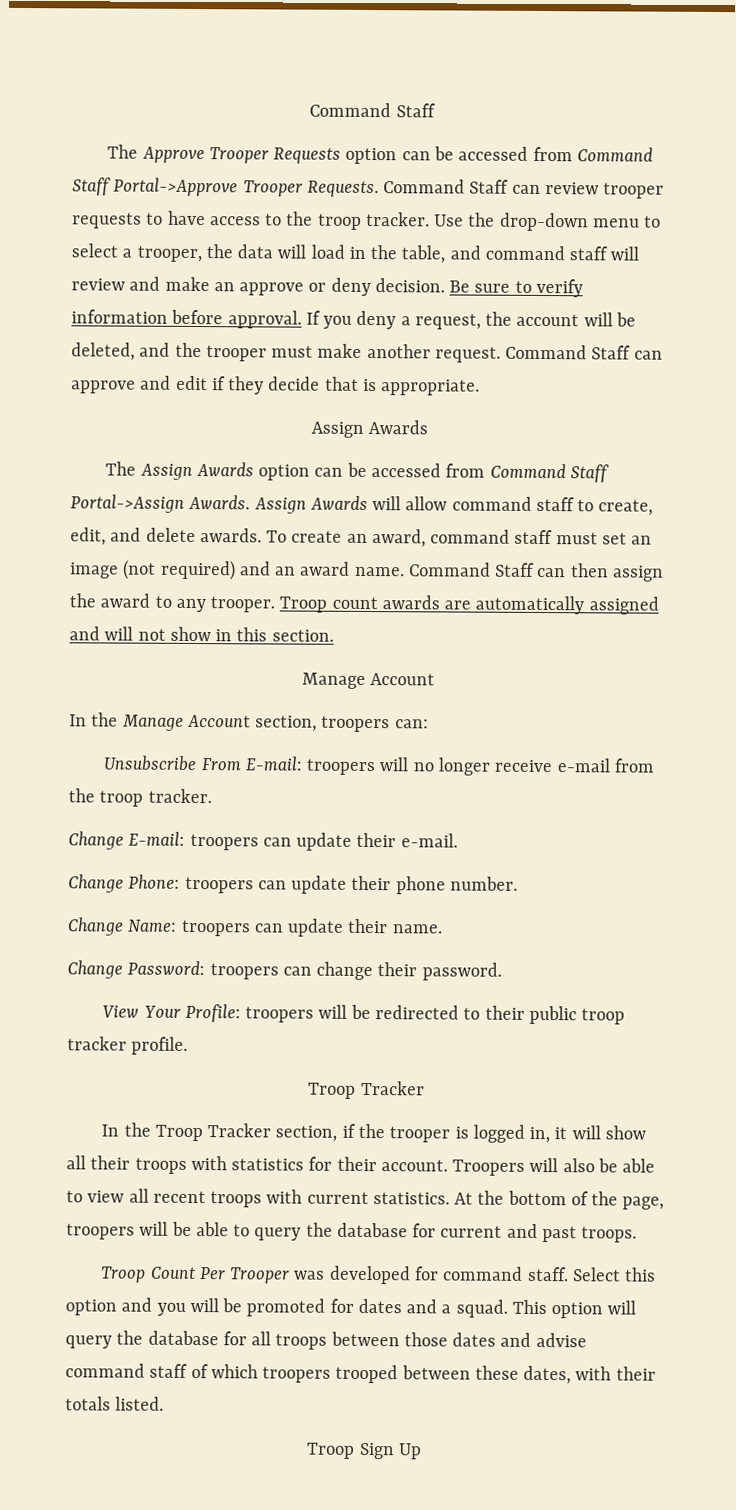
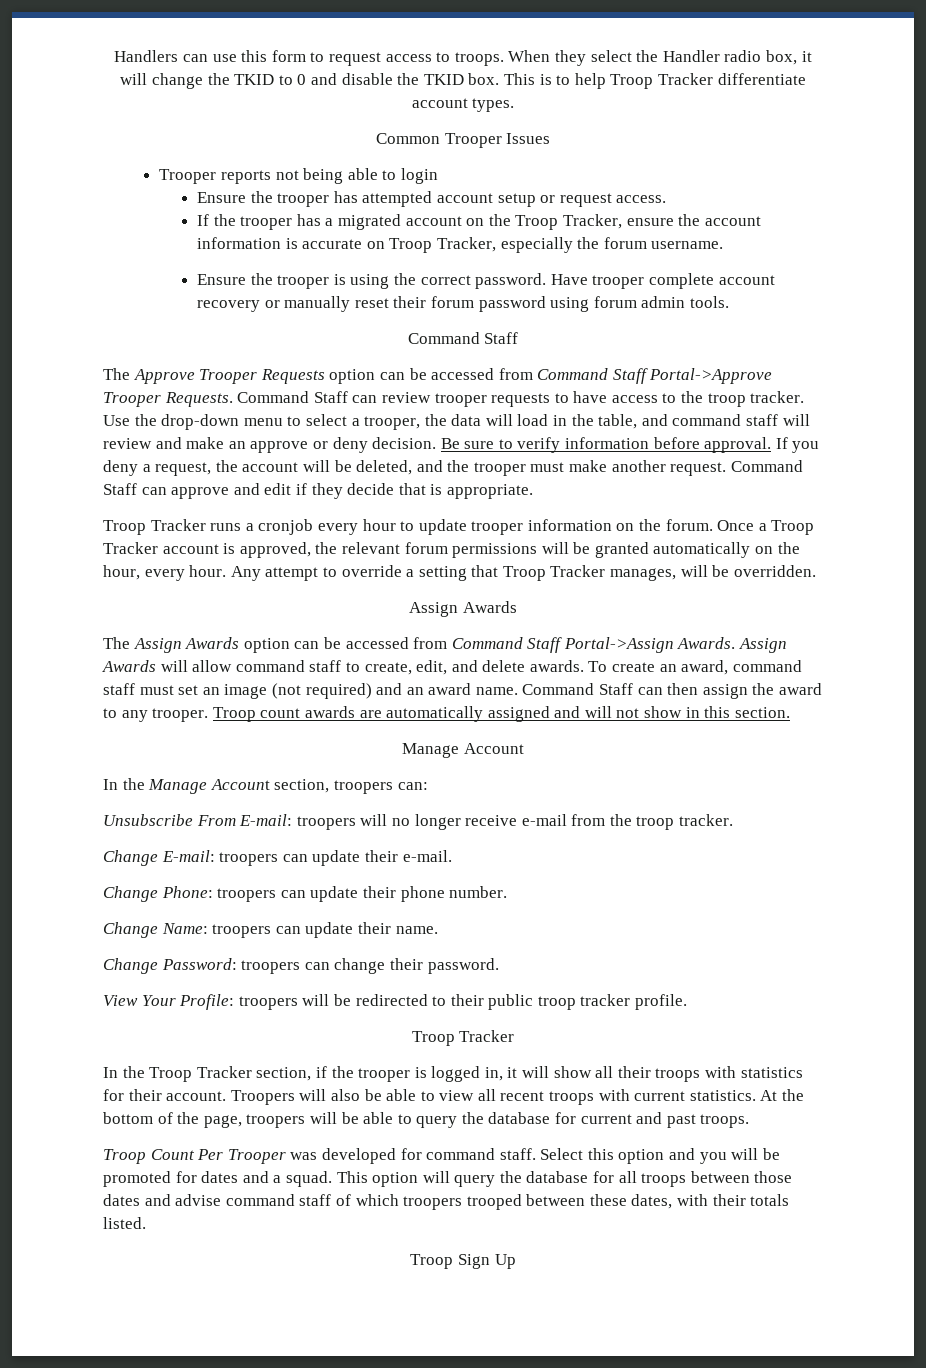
+ Handlers can use this form to request access to troops. When they select the Handler radio box, it will change the TKID to 0 and disable the TKID box. This is to help Troop Tracker differentiate account types.
+ Common Trooper Issues
+ Trooper reports not being able to login
+ Ensure the trooper has attempted account setup or request access.
+ If the trooper has a migrated account on the Troop Tracker, ensure the account information is accurate on Troop Tracker, especially the forum username.
+ Ensure the trooper is using the correct password. Have trooper complete account recovery or manually reset their forum password using forum admin tools.
+ Troop Tracker runs a cronjob every hour to update trooper information on the forum. Once a Troop Tracker account is approved, the relevant forum permissions will be granted automatically on the hour, every hour. Any attempt to override a setting that Troop Tracker manages, will be overridden.

